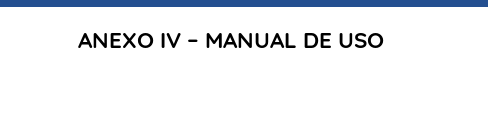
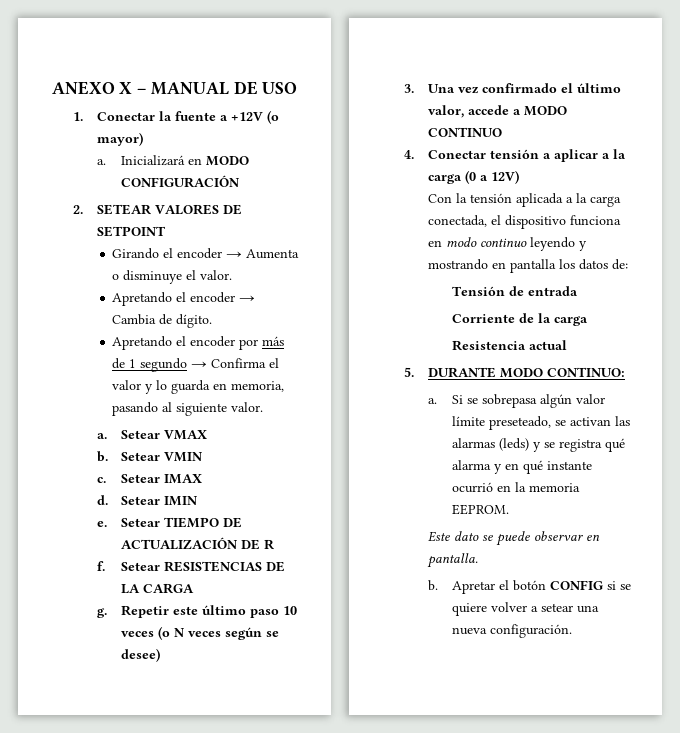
- ANEXO IV – MANUAL DE USO
+ ANEXO X – MANUAL DE USO
+ 1. Conectar la fuente a +12V (o mayor)
+ a. Inicializará en MODO CONFIGURACIÓN
+ 2. SETEAR VALORES DE SETPOINT
+ Girando el encoder → Aumenta o disminuye el valor.
+ Apretando el encoder → Cambia de dígito.
+ Apretando el encoder por más de 1 segundo → Confirma el valor y lo guarda en memoria, pasando al siguiente valor.
+ a. Setear VMAX
+ b. Setear VMIN
+ c. Setear IMAX
+ d. Setear IMIN
+ e. Setear TIEMPO DE ACTUALIZACIÓN DE R
+ f. Setear RESISTENCIAS DE LA CARGA
+ g. Repetir este último paso 10 veces (o N veces según se desee)
+ 3. Una vez confirmado el último valor, accede a MODO CONTINUO
+ 4. Conectar tensión a aplicar a la carga (0 a 12V)
+ Con la tensión aplicada a la carga conectada, el dispositivo funciona en modo continuo leyendo y mostrando en pantalla los datos de:
+ Tensión de entrada
+ Corriente de la carga
+ Resistencia actual
+ 5. DURANTE MODO CONTINUO:
+ a. Si se sobrepasa algún valor límite preseteado, se activan las alarmas (leds) y se registra qué alarma y en qué instante ocurrió en la memoria EEPROM.
+ Este dato se puede observar en pantalla.
+ b. Apretar el botón CONFIG si se quiere volver a setear una nueva configuración.

